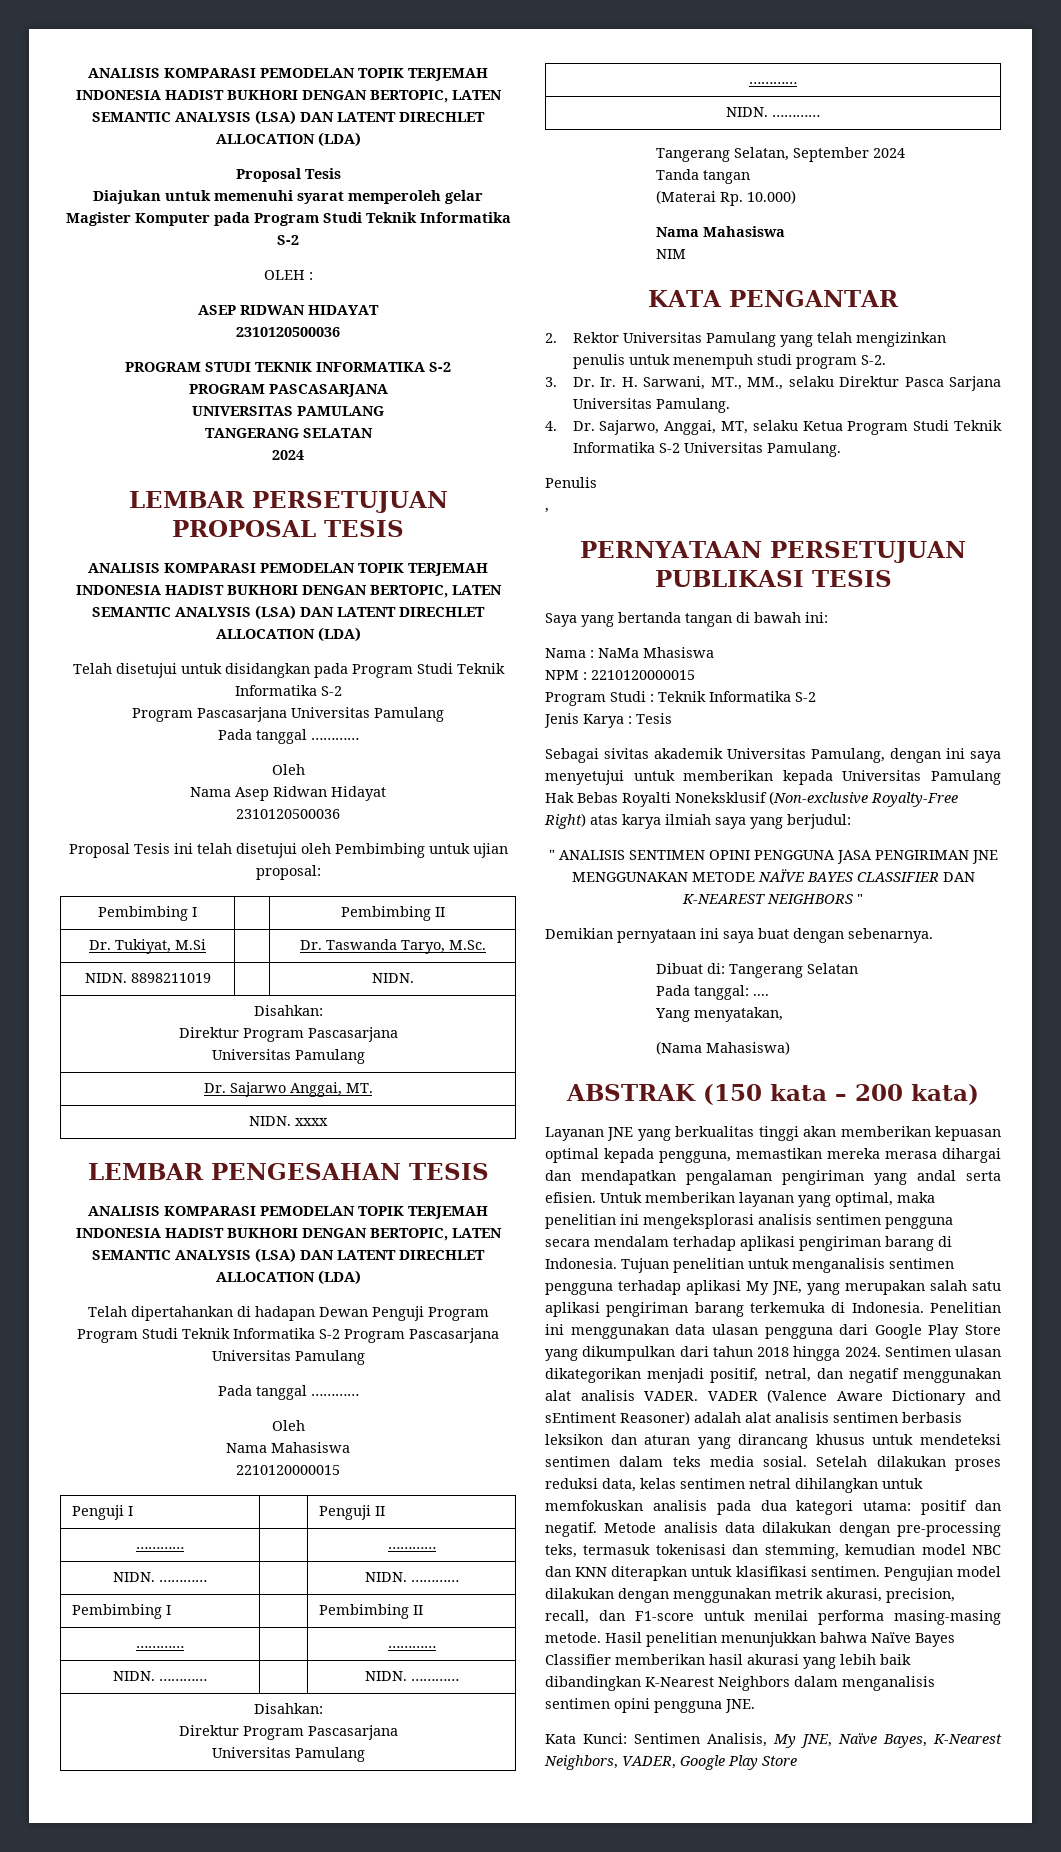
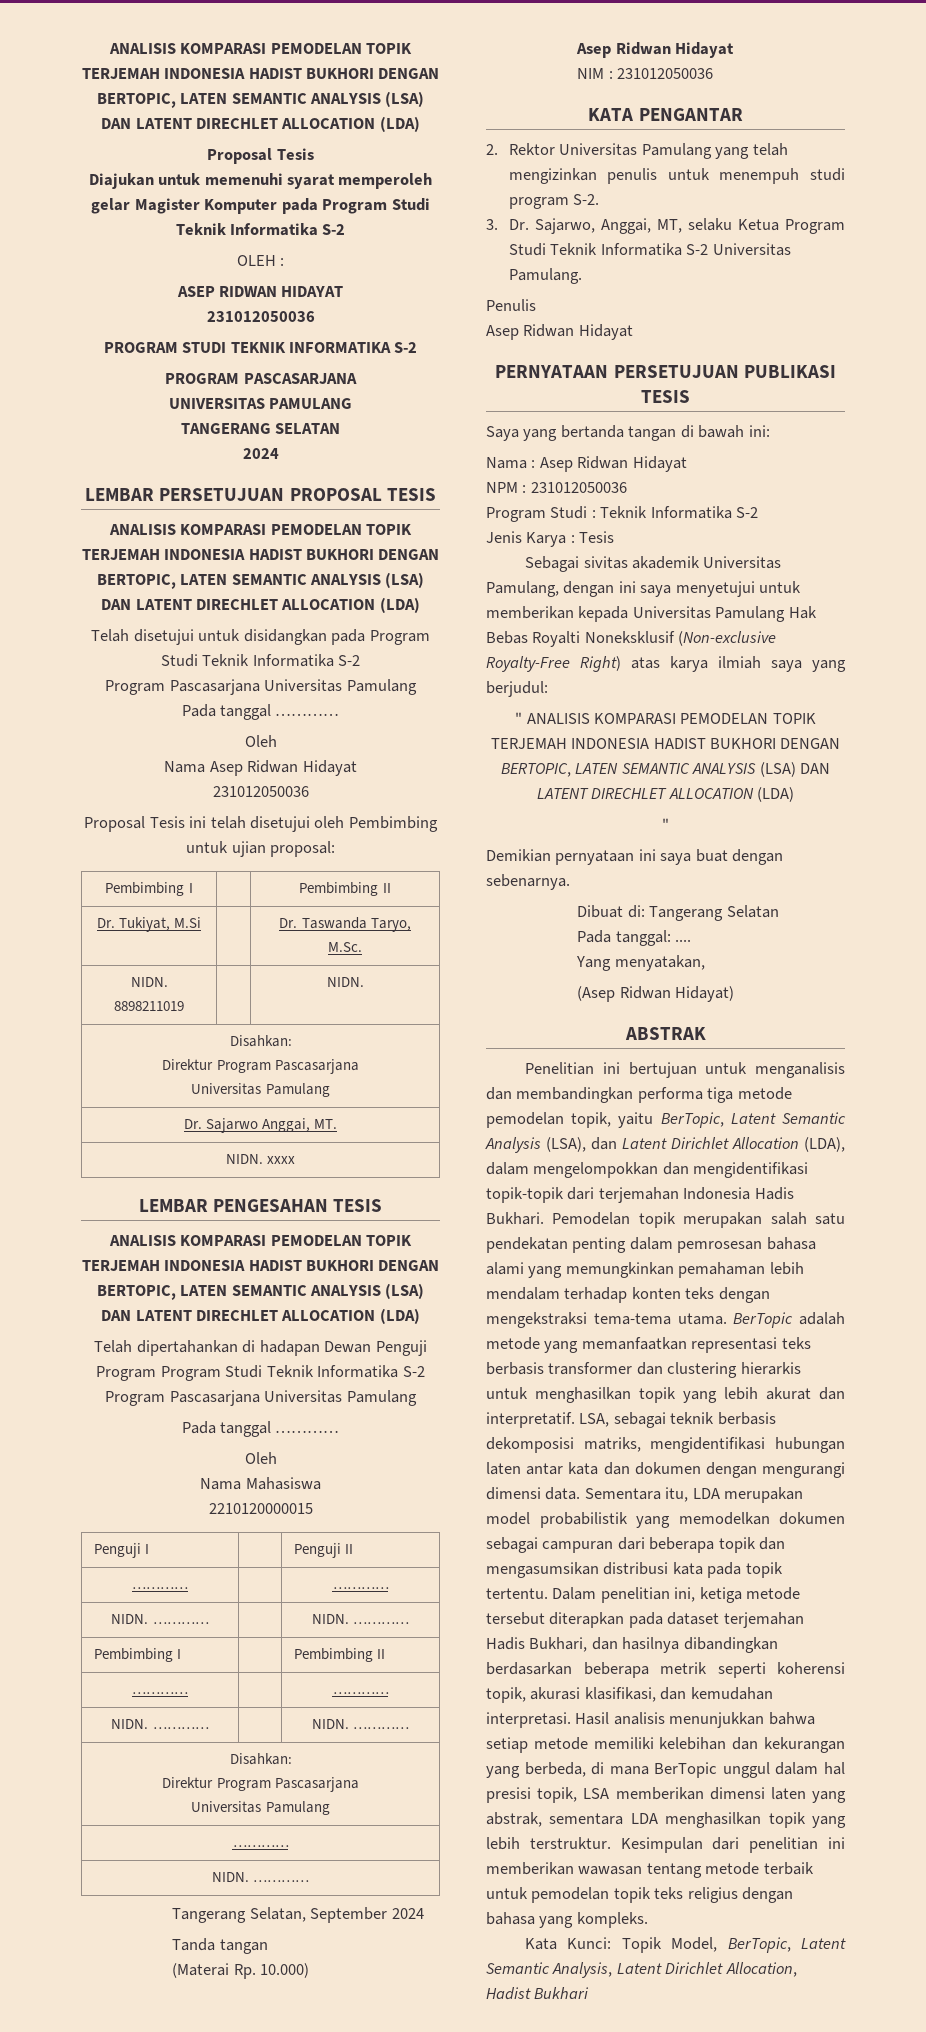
  ASEP RIDWAN HIDAYAT
- 2310120500036
+ 231012050036
  Nama Asep Ridwan Hidayat
- 2310120500036
+ 231012050036
  (Materai Rp. 10.000)
- Nama Mahasiswa
+ Asep Ridwan Hidayat
- NIM
+ NIM : 231012050036
- 3. Dr. Ir. H. Sarwani, MT., MM., selaku Direktur Pasca Sarjana Universitas Pamulang.
- 4. Dr. Sajarwo, Anggai, MT, selaku Ketua Program Studi Teknik Informatika S-2 Universitas Pamulang.
+ 3. Dr. Sajarwo, Anggai, MT, selaku Ketua Program Studi Teknik Informatika S-2 Universitas Pamulang.
  Penulis
- ,
+ Asep Ridwan Hidayat
- Nama : NaMa Mhasiswa
+ Nama : Asep Ridwan Hidayat
- NPM : 2210120000015
+ NPM : 231012050036
- " ANALISIS SENTIMEN OPINI PENGGUNA JASA PENGIRIMAN JNE MENGGUNAKAN METODE NAÏVE BAYES CLASSIFIER DAN K-NEAREST NEIGHBORS "
+ " ANALISIS KOMPARASI PEMODELAN TOPIK TERJEMAH INDONESIA HADIST BUKHORI DENGAN BERTOPIC, LATEN SEMANTIC ANALYSIS (LSA) DAN LATENT DIRECHLET ALLOCATION (LDA)
+ "
- (Nama Mahasiswa)
- ABSTRAK (150 kata – 200 kata)
- Layanan JNE yang berkualitas tinggi akan memberikan kepuasan optimal kepada pengguna, memastikan mereka merasa dihargai dan mendapatkan pengalaman pengiriman yang andal serta efisien. Untuk memberikan layanan yang optimal, maka penelitian ini mengeksplorasi analisis sentimen pengguna secara mendalam terhadap aplikasi pengiriman barang di Indonesia. Tujuan penelitian untuk menganalisis sentimen pengguna terhadap aplikasi My JNE, yang merupakan salah satu aplikasi pengiriman barang terkemuka di Indonesia. Penelitian ini menggunakan data ulasan pengguna dari Google Play Store yang dikumpulkan dari tahun 2018 hingga 2024. Sentimen ulasan dikategorikan menjadi positif, netral, dan negatif menggunakan alat analisis VADER. VADER (Valence Aware Dictionary and sEntiment Reasoner) adalah alat analisis sentimen berbasis leksikon dan aturan yang dirancang khusus untuk mendeteksi sentimen dalam teks media sosial. Setelah dilakukan proses reduksi data, kelas sentimen netral dihilangkan untuk memfokuskan analisis pada dua kategori utama: positif dan negatif. Metode analisis data dilakukan dengan pre-processing teks, termasuk tokenisasi dan stemming, kemudian model NBC dan KNN diterapkan untuk klasifikasi sentimen. Pengujian model dilakukan dengan menggunakan metrik akurasi, precision, recall, dan F1-score untuk menilai performa masing-masing metode. Hasil penelitian menunjukkan bahwa Naïve Bayes Classifier memberikan hasil akurasi yang lebih baik dibandingkan K-Nearest Neighbors dalam menganalisis sentimen opini pengguna JNE.
- Kata Kunci: Sentimen Analisis, My JNE, Naïve Bayes, K-Nearest Neighbors, VADER, Google Play Store
+ (Asep Ridwan Hidayat)
+ ABSTRAK
+ Penelitian ini bertujuan untuk menganalisis dan membandingkan performa tiga metode pemodelan topik, yaitu BerTopic, Latent Semantic Analysis (LSA), dan Latent Dirichlet Allocation (LDA), dalam mengelompokkan dan mengidentifikasi topik-topik dari terjemahan Indonesia Hadis Bukhari. Pemodelan topik merupakan salah satu pendekatan penting dalam pemrosesan bahasa alami yang memungkinkan pemahaman lebih mendalam terhadap konten teks dengan mengekstraksi tema-tema utama. BerTopic adalah metode yang memanfaatkan representasi teks berbasis transformer dan clustering hierarkis untuk menghasilkan topik yang lebih akurat dan interpretatif. LSA, sebagai teknik berbasis dekomposisi matriks, mengidentifikasi hubungan laten antar kata dan dokumen dengan mengurangi dimensi data. Sementara itu, LDA merupakan model probabilistik yang memodelkan dokumen sebagai campuran dari beberapa topik dan mengasumsikan distribusi kata pada topik tertentu. Dalam penelitian ini, ketiga metode tersebut diterapkan pada dataset terjemahan Hadis Bukhari, dan hasilnya dibandingkan berdasarkan beberapa metrik seperti koherensi topik, akurasi klasifikasi, dan kemudahan interpretasi. Hasil analisis menunjukkan bahwa setiap metode memiliki kelebihan dan kekurangan yang berbeda, di mana BerTopic unggul dalam hal presisi topik, LSA memberikan dimensi laten yang abstrak, sementara LDA menghasilkan topik yang lebih terstruktur. Kesimpulan dari penelitian ini memberikan wawasan tentang metode terbaik untuk pemodelan topik teks religius dengan bahasa yang kompleks.
+ Kata Kunci: Topik Model, BerTopic, Latent Semantic Analysis, Latent Dirichlet Allocation, Hadist Bukhari

